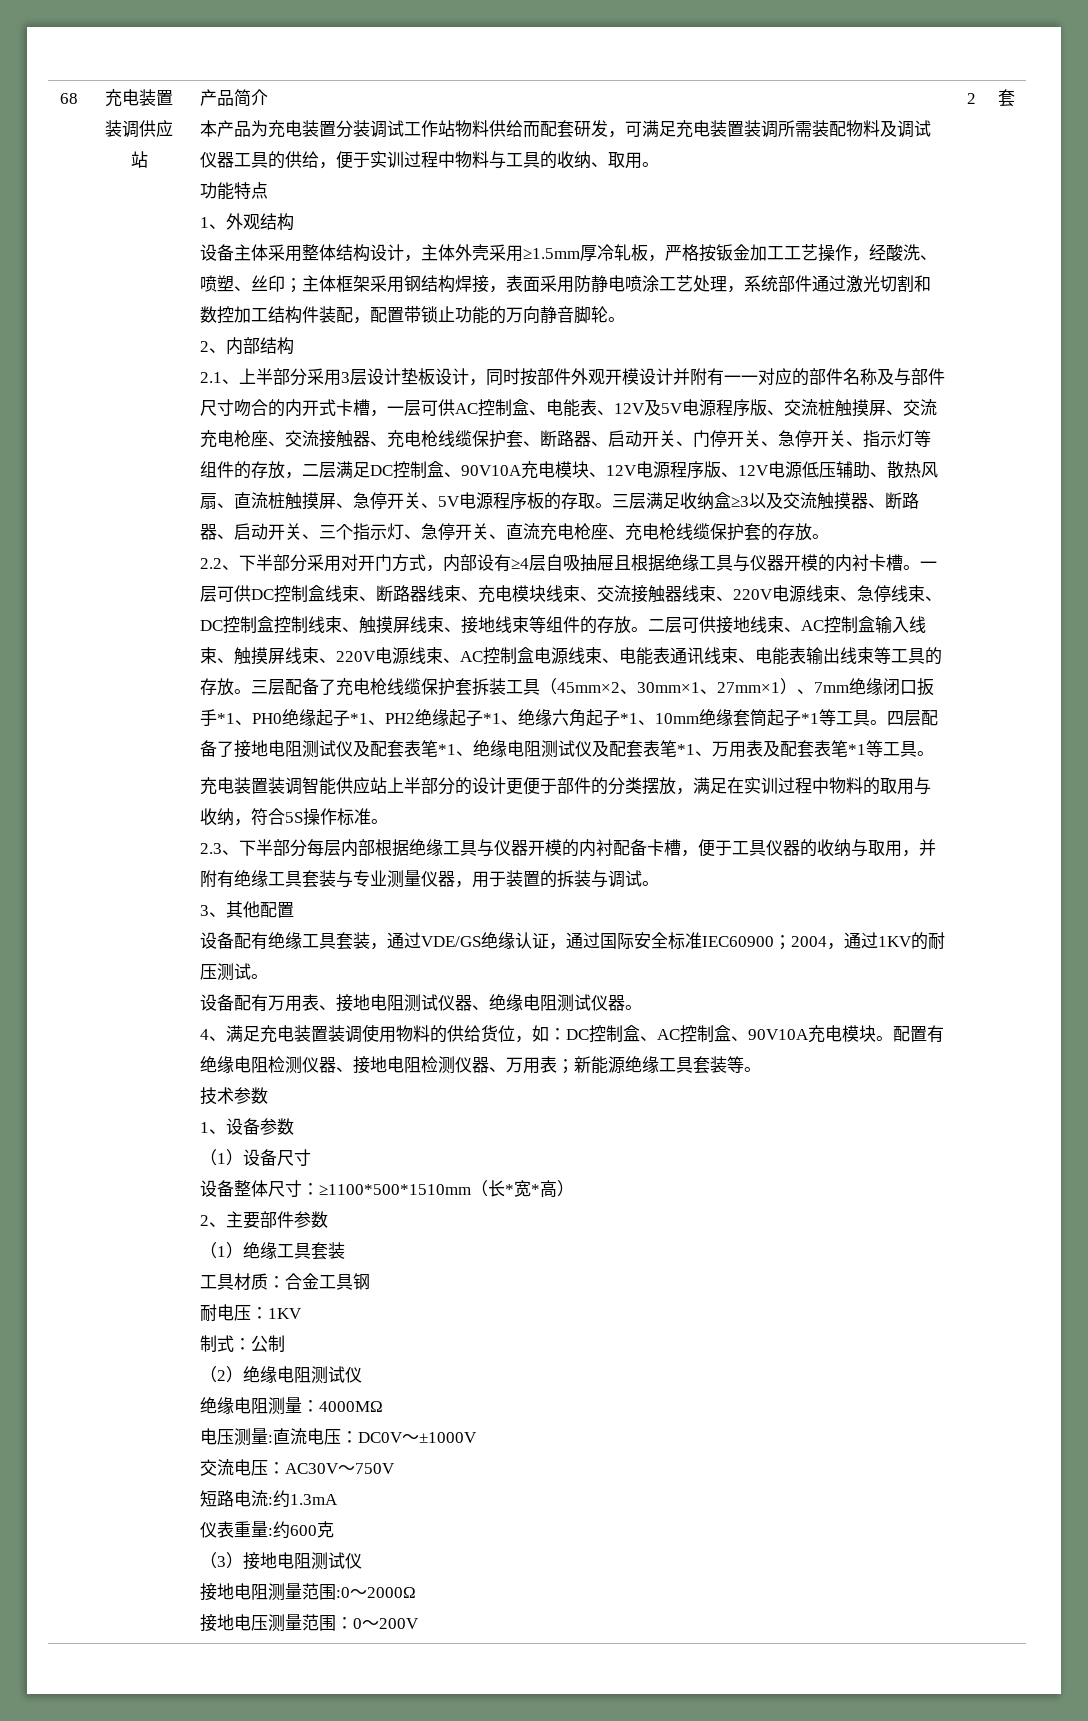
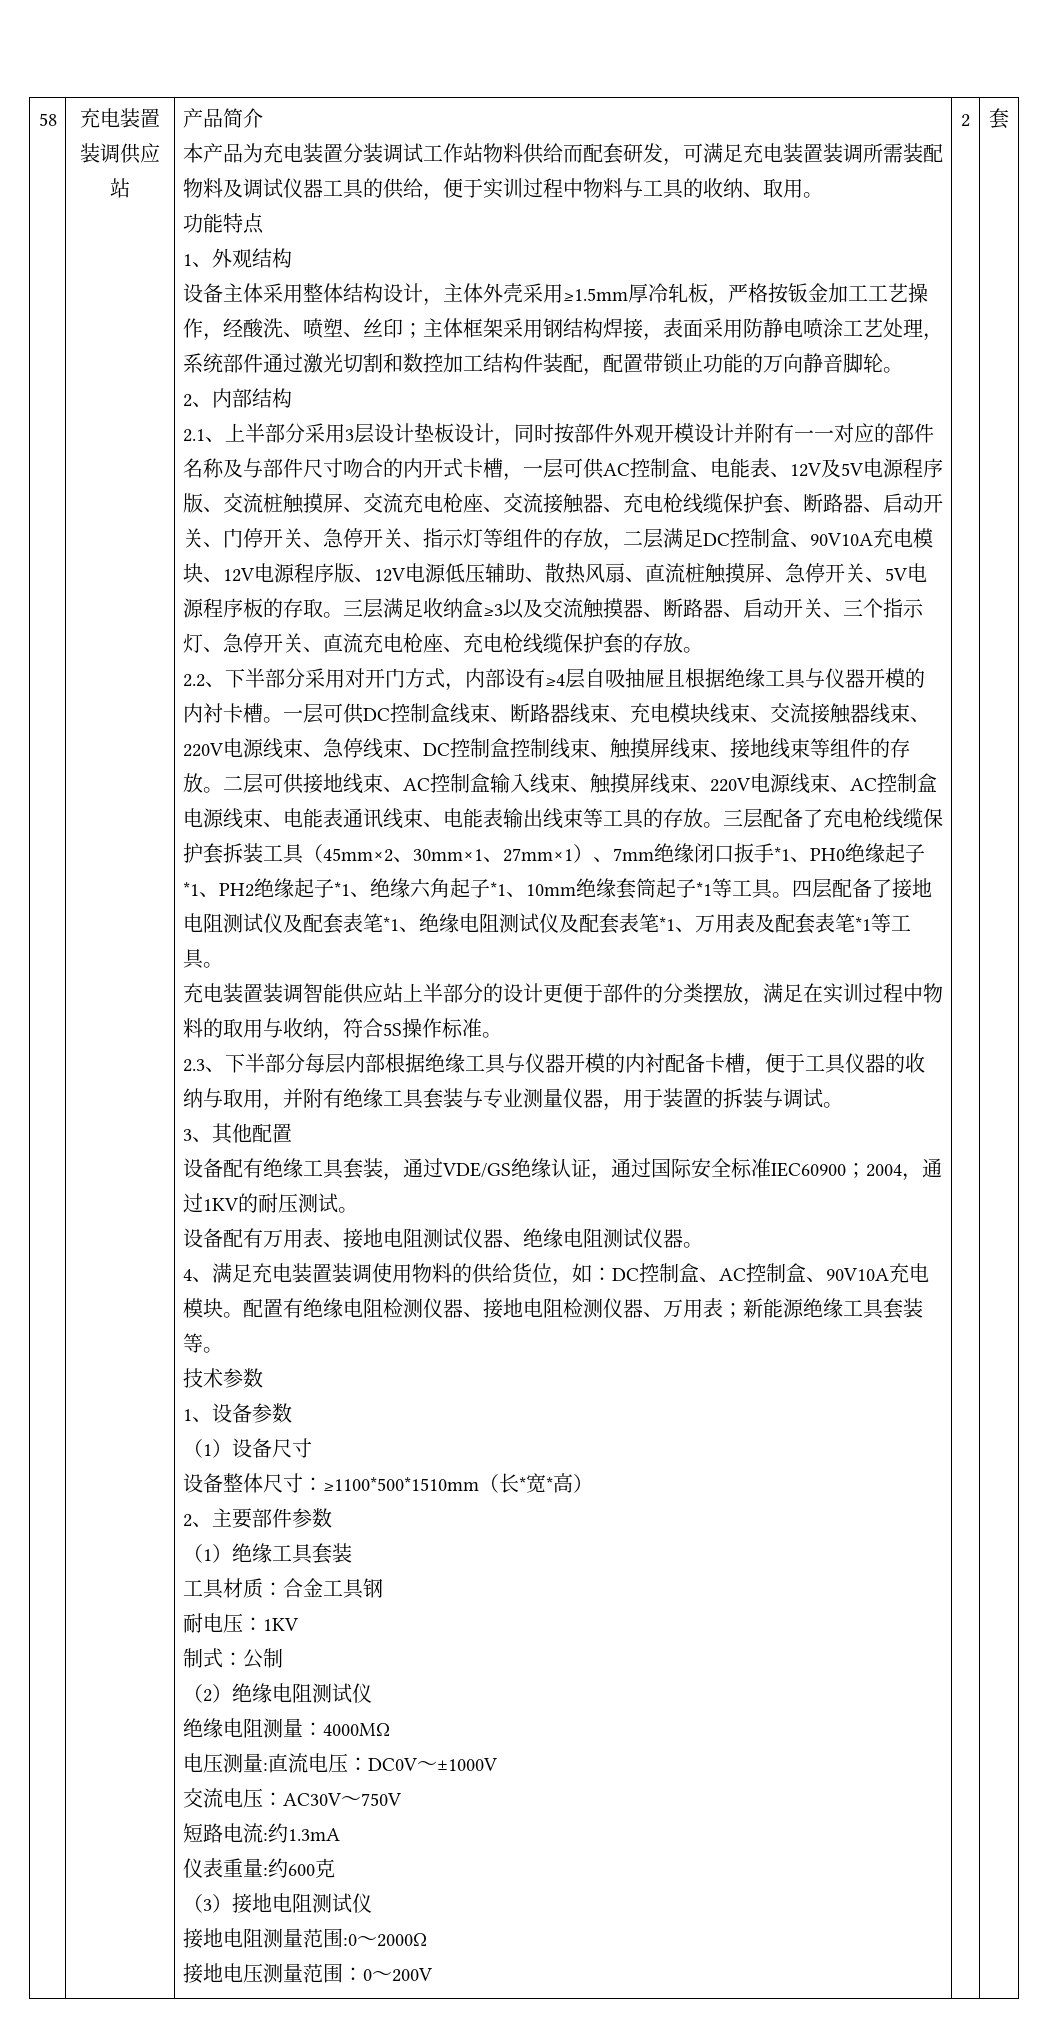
- 68
+ 58

